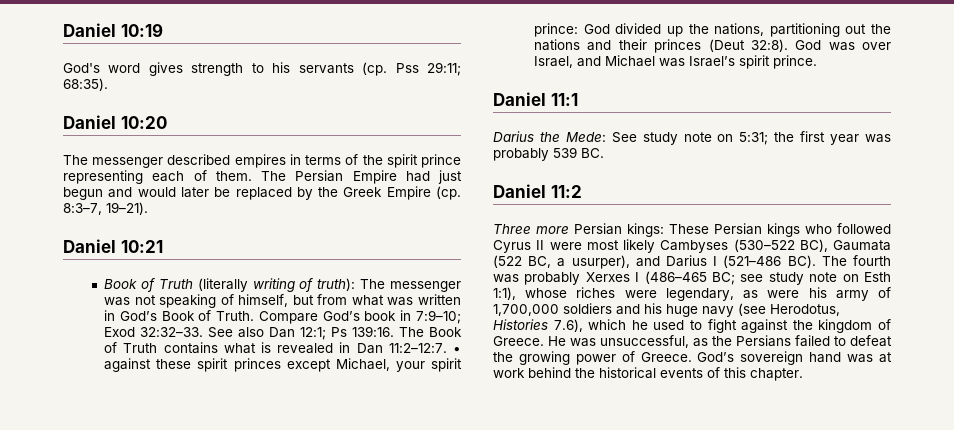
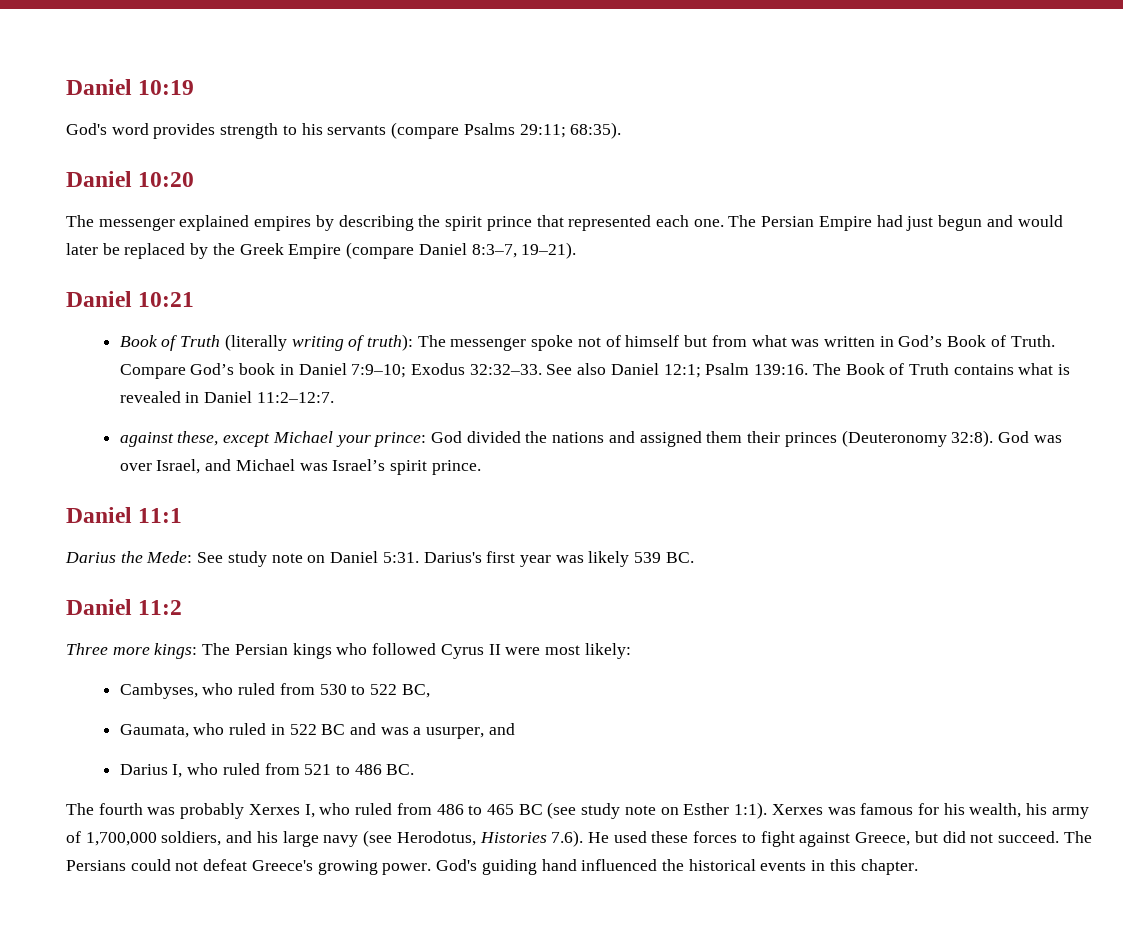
- God's word gives strength to his servants (cp. Pss 29:11; 68:35).
+ God's word provides strength to his servants (compare Psalms 29:11; 68:35).
- The messenger described empires in terms of the spirit prince representing each of them.
+ The messenger explained empires by describing the spirit prince that represented each one.
- The Persian Empire had just begun and would later be replaced by the Greek Empire (cp. 8:3–7, 19–21).
+ The Persian Empire had just begun and would later be replaced by the Greek Empire (compare Daniel 8:3–7, 19–21).
- Book of Truth (literally writing of truth): The messenger was not speaking of himself, but from what was written in God’s Book of Truth.
+ Book of Truth (literally writing of truth): The messenger spoke not of himself but from what was written in God’s Book of Truth.
- Compare God’s book in 7:9–10; Exod 32:32–33. See also Dan 12:1; Ps 139:16.
+ Compare God’s book in Daniel 7:9–10; Exodus 32:32–33. See also Daniel 12:1; Psalm 139:16.
- The Book of Truth contains what is revealed in Dan 11:2–12:7. • against these spirit princes except Michael, your spirit prince: God divided up the nations, partitioning out the nations and their princes (Deut 32:8).
+ The Book of Truth contains what is revealed in Daniel 11:2–12:7.
+ against these, except Michael your prince: God divided the nations and assigned them their princes (Deuteronomy 32:8).
- Darius the Mede: See study note on 5:31; the first year was probably 539 BC.
+ Darius the Mede: See study note on Daniel 5:31. Darius's first year was likely 539 BC.
- Three more Persian kings: These Persian kings who followed Cyrus II were most likely Cambyses (530–522 BC), Gaumata (522 BC, a usurper), and Darius I (521–486 BC). The fourth was probably Xerxes I (486–465 BC; see study note on Esth 1:1), whose riches were legendary, as were his army of 1,700,000 soldiers and his huge navy (see Herodotus, Histories 7.6), which he used to fight against the kingdom of Greece. He was unsuccessful, as the Persians failed to defeat the growing power of Greece. God’s sovereign hand was at work behind the historical events of this chapter.
+ Three more kings: The Persian kings who followed Cyrus II were most likely:
+ Cambyses, who ruled from 530 to 522 BC,
+ Gaumata, who ruled in 522 BC and was a usurper, and
+ Darius I, who ruled from 521 to 486 BC.
+ The fourth was probably Xerxes I, who ruled from 486 to 465 BC (see study note on Esther 1:1). Xerxes was famous for his wealth, his army of 1,700,000 soldiers, and his large navy (see Herodotus, Histories 7.6). He used these forces to fight against Greece, but did not succeed. The Persians could not defeat Greece's growing power. God's guiding hand influenced the historical events in this chapter.

